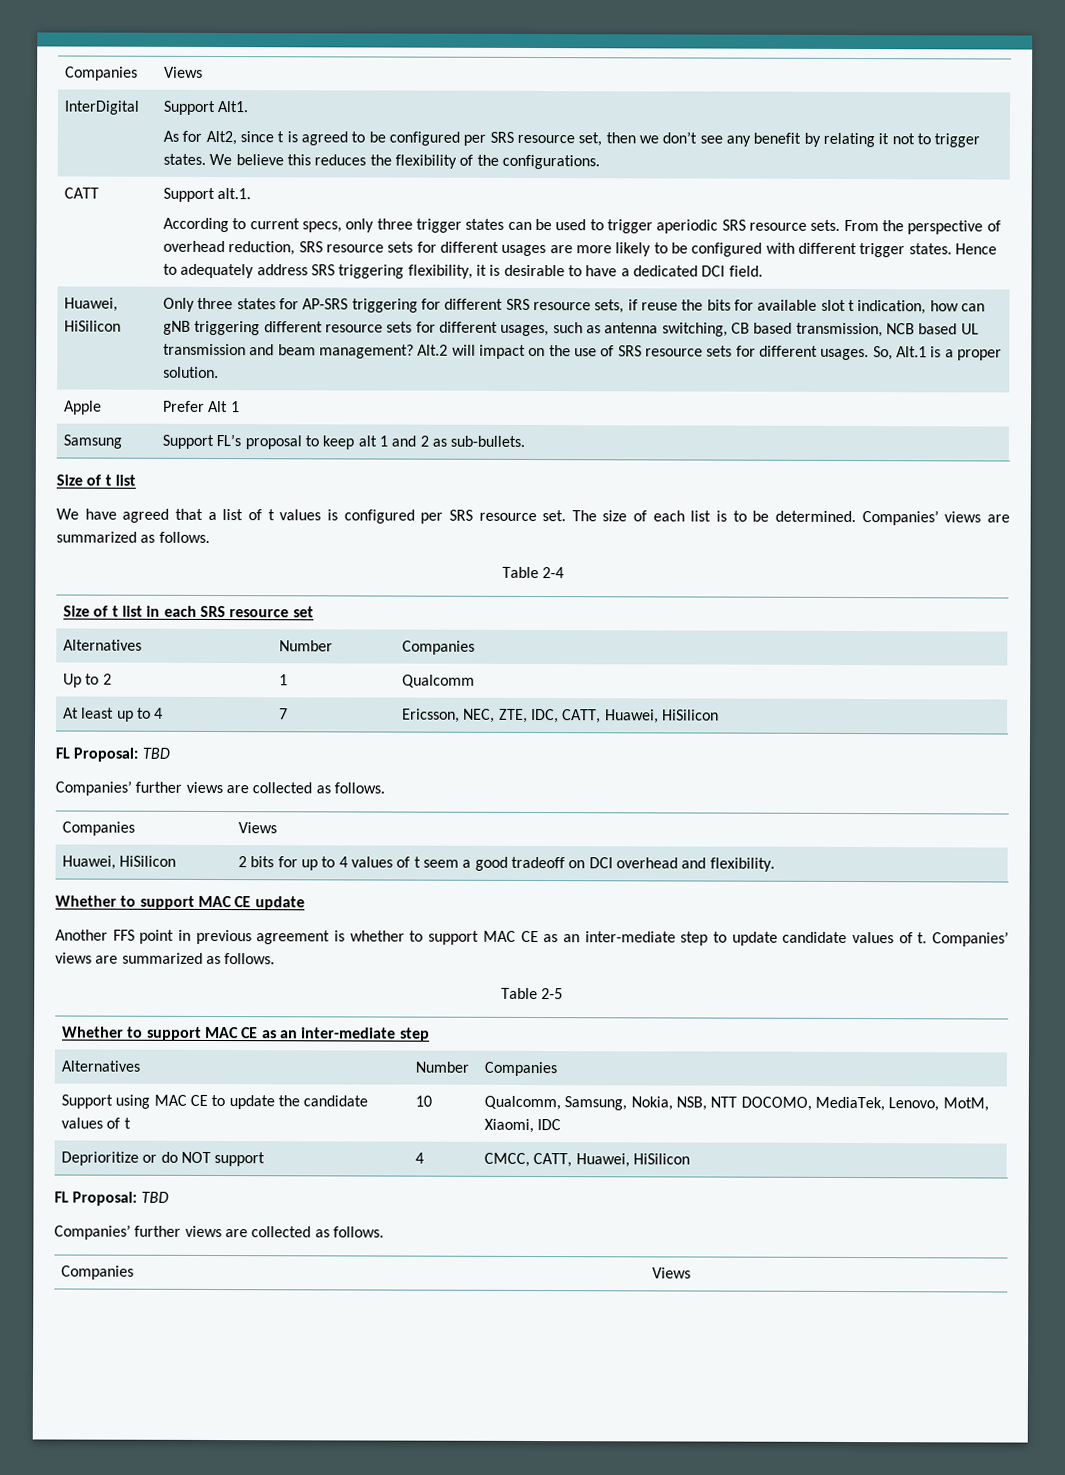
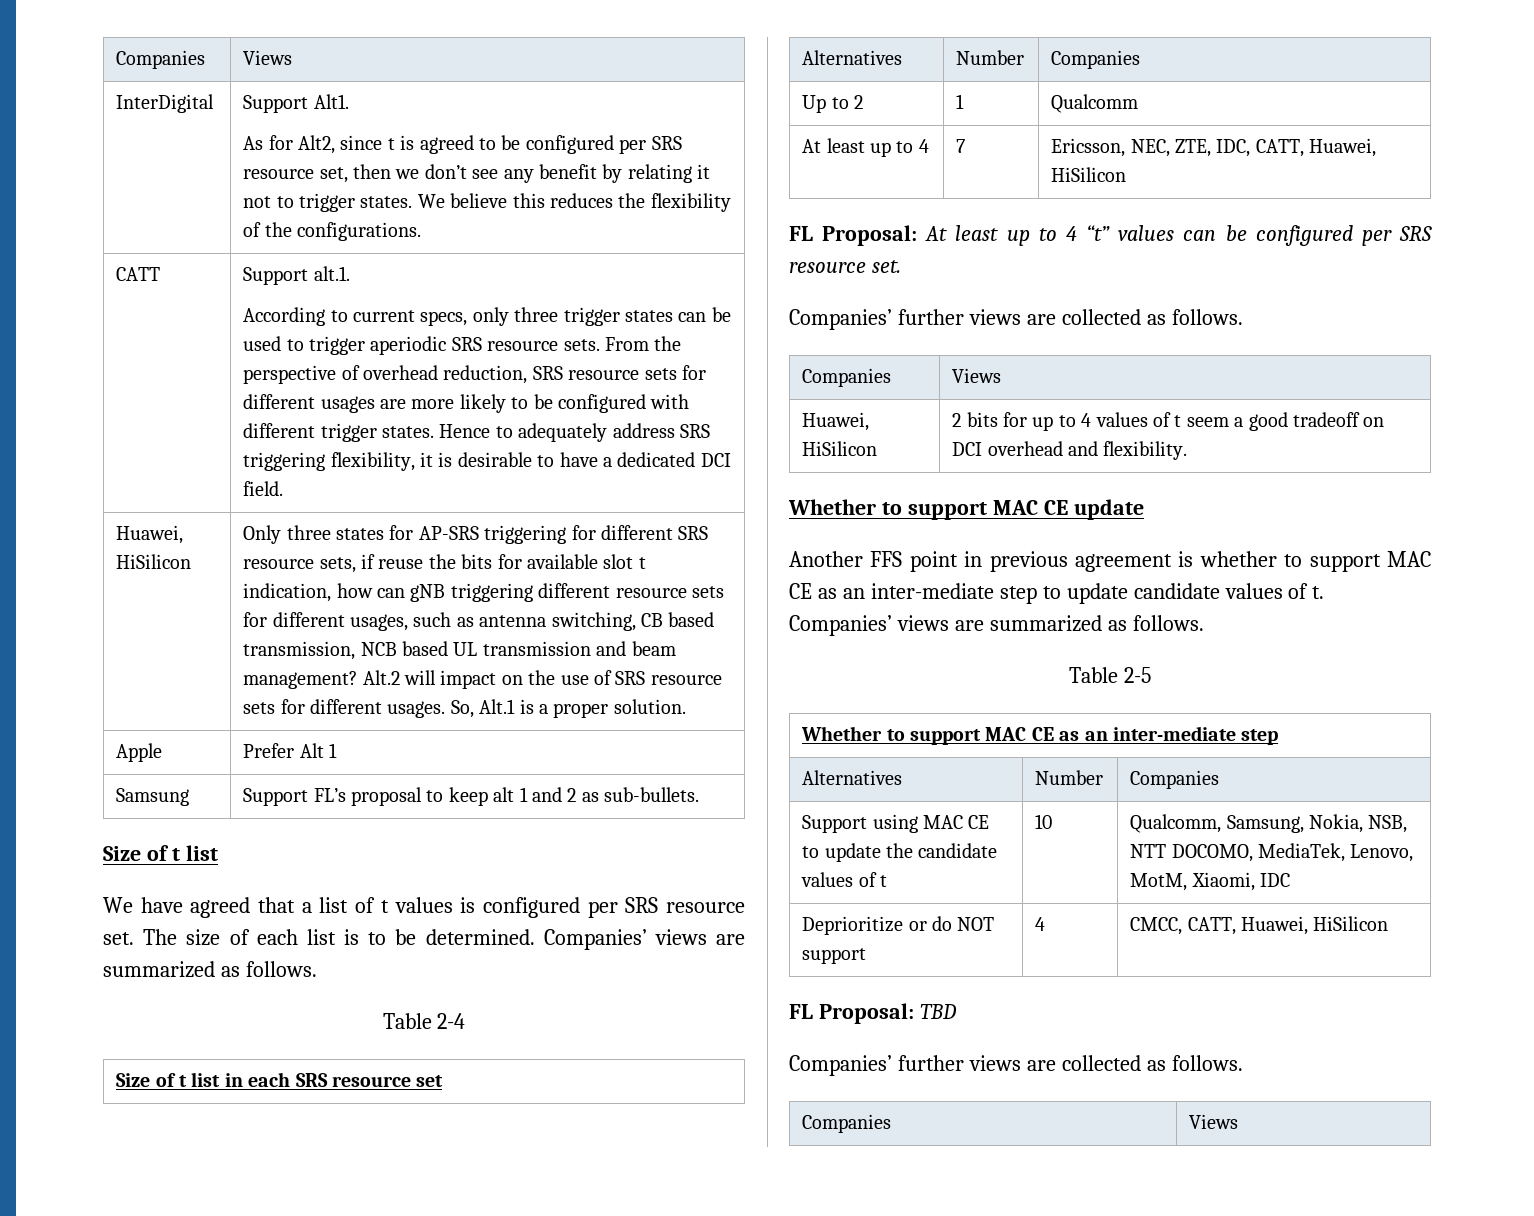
  At least up to 4 | 7 | Ericsson, NEC, ZTE, IDC, CATT, Huawei, HiSilicon
- FL Proposal: TBD
+ FL Proposal: At least up to 4 “t” values can be configured per SRS resource set.

